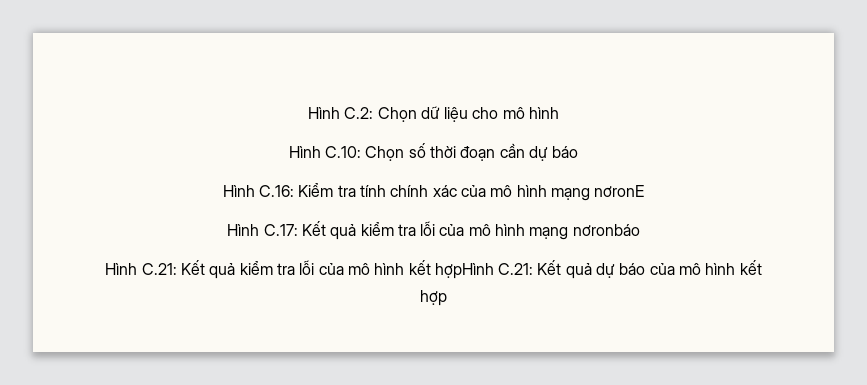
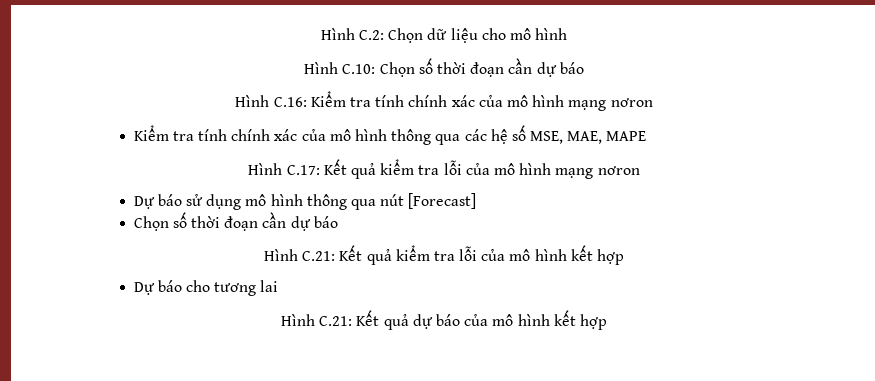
- Hình C.16: Kiểm tra tính chính xác của mô hình mạng nơronE
+ Hình C.16: Kiểm tra tính chính xác của mô hình mạng nơron
+ Kiểm tra tính chính xác của mô hình thông qua các hệ số MSE, MAE, MAPE
- Hình C.17: Kết quả kiểm tra lỗi của mô hình mạng nơronbáo
+ Hình C.17: Kết quả kiểm tra lỗi của mô hình mạng nơron
+ Dự báo sử dụng mô hình thông qua nút [Forecast]
+ Chọn số thời đoạn cần dự báo
- Hình C.21: Kết quả kiểm tra lỗi của mô hình kết hợpHình C.21: Kết quả dự báo của mô hình kết hợp
+ Hình C.21: Kết quả kiểm tra lỗi của mô hình kết hợp
+ Dự báo cho tương lai
+ Hình C.21: Kết quả dự báo của mô hình kết hợp

